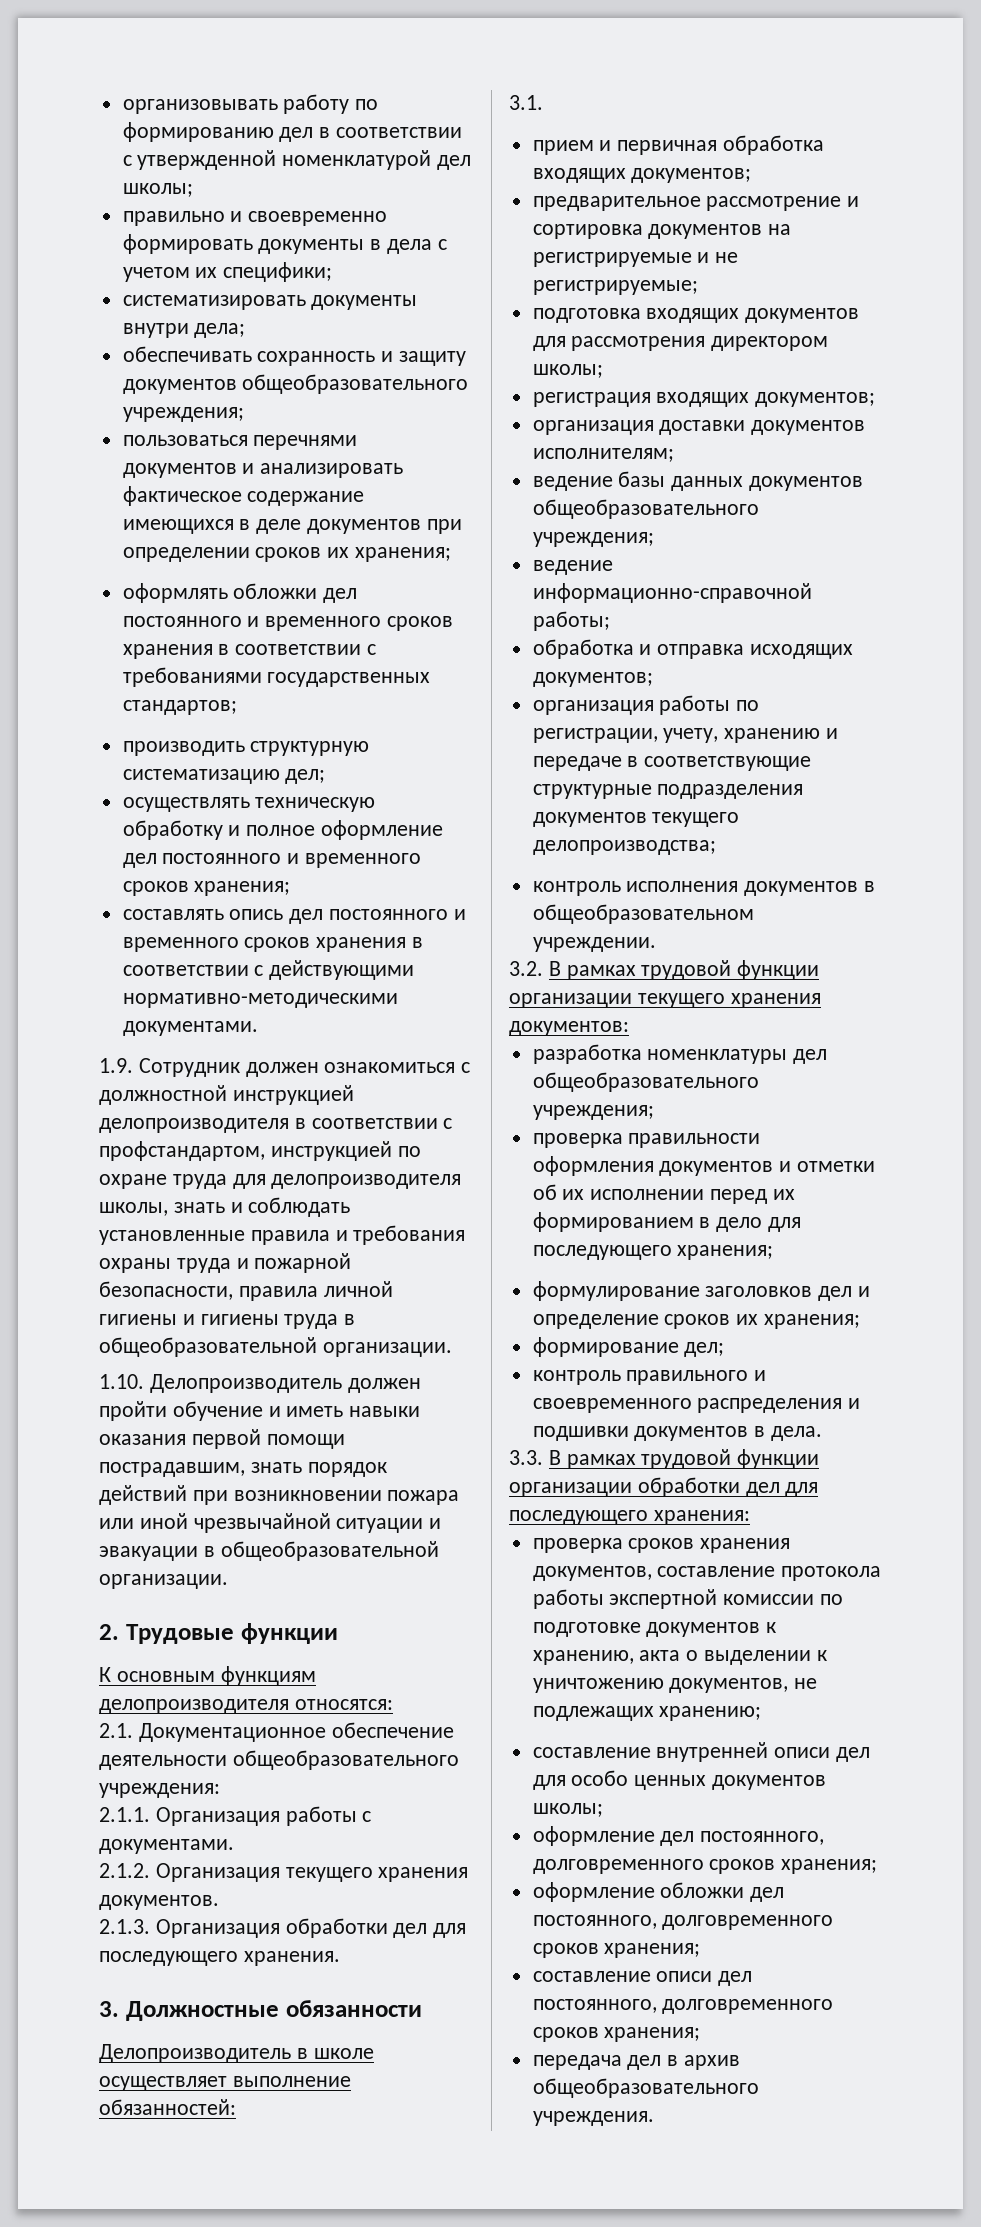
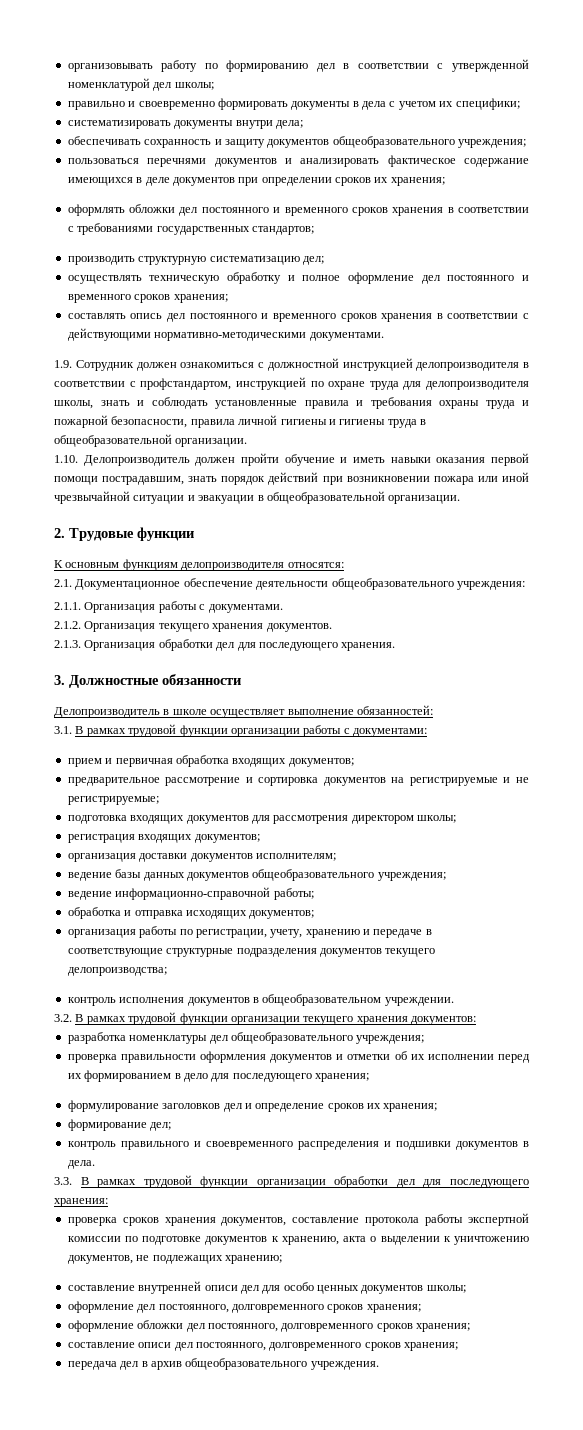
- 3.1.
+ 3.1. В рамках трудовой функции организации работы с документами:

